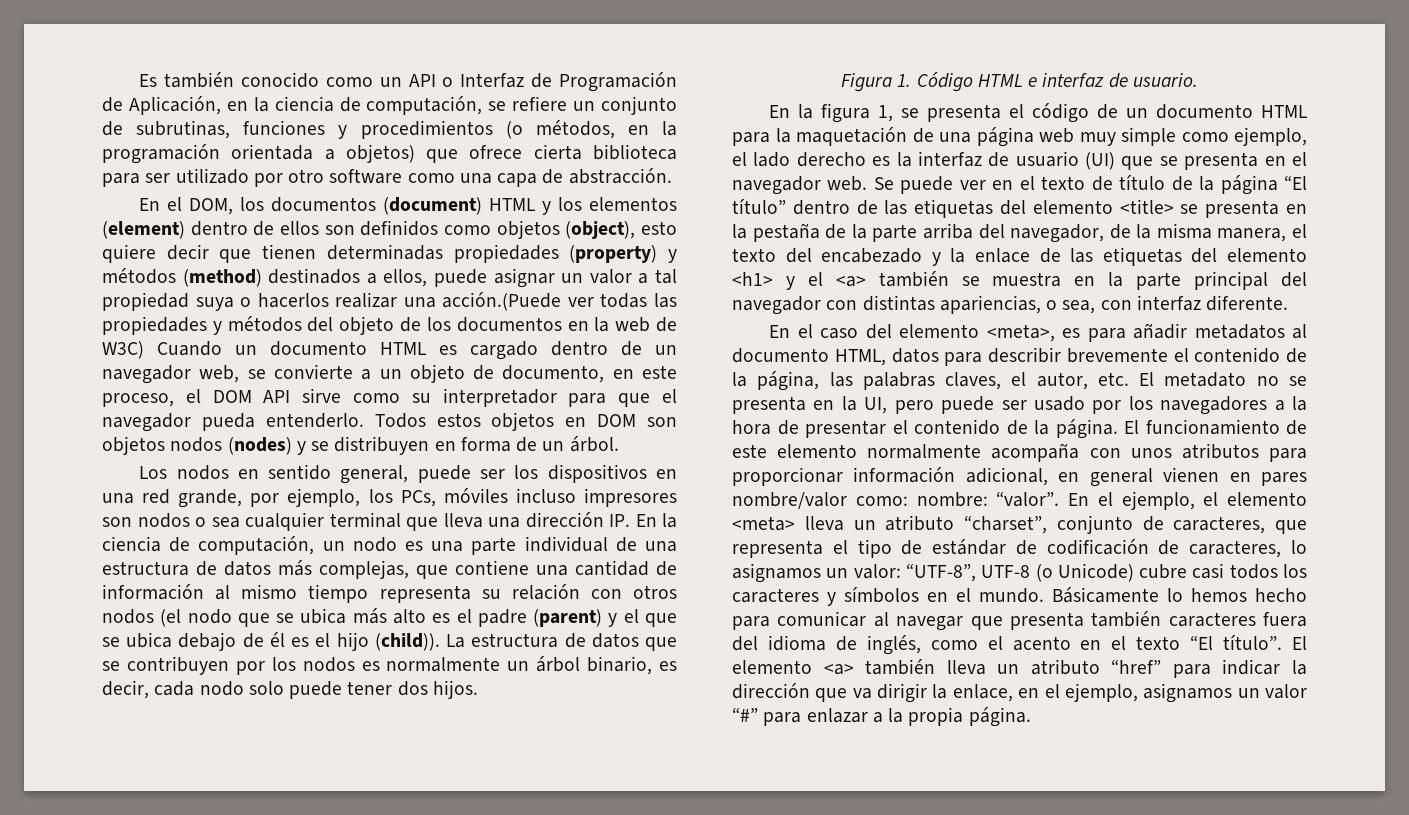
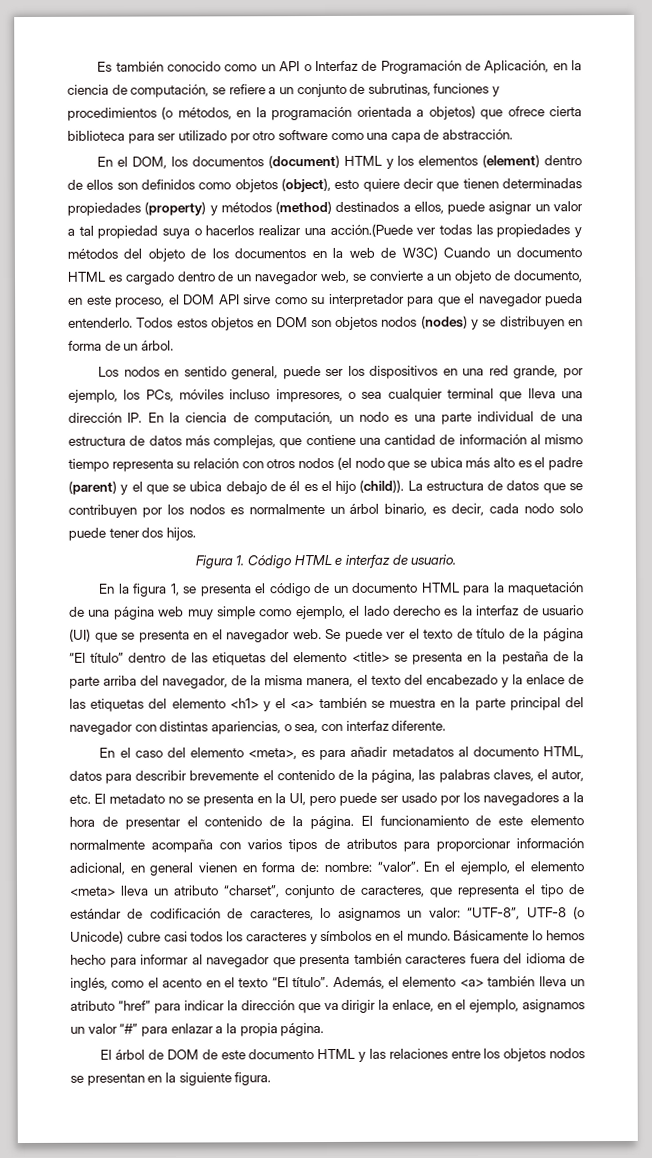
- Es también conocido como un API o Interfaz de Programación de Aplicación, en la ciencia de computación, se refiere un conjunto de subrutinas, funciones y procedimientos (o métodos, en la programación orientada a objetos) que ofrece cierta biblioteca para ser utilizado por otro software como una capa de abstracción.
+ Es también conocido como un API o Interfaz de Programación de Aplicación, en la ciencia de computación, se refiere a un conjunto de subrutinas, funciones y procedimientos (o métodos, en la programación orientada a objetos) que ofrece cierta biblioteca para ser utilizado por otro software como una capa de abstracción.
- Los nodos en sentido general, puede ser los dispositivos en una red grande, por ejemplo, los PCs, móviles incluso impresores son nodos o sea cualquier terminal que lleva una dirección IP. En la ciencia de computación, un nodo es una parte individual de una estructura de datos más complejas, que contiene una cantidad de información al mismo tiempo representa su relación con otros nodos (el nodo que se ubica más alto es el padre (parent) y el que se ubica debajo de él es el hijo (child)).
+ Los nodos en sentido general, puede ser los dispositivos en una red grande, por ejemplo, los PCs, móviles incluso impresores, o sea cualquier terminal que lleva una dirección IP. En la ciencia de computación, un nodo es una parte individual de una estructura de datos más complejas, que contiene una cantidad de información al mismo tiempo representa su relación con otros nodos (el nodo que se ubica más alto es el padre (parent) y el que se ubica debajo de él es el hijo (child)).
- Se puede ver en el texto de título de la página “El título” dentro de las etiquetas del elemento <title> se presenta en la pestaña de la parte arriba del navegador, de la misma manera, el texto del encabezado y la enlace de las etiquetas del elemento <h1> y el <a> también se muestra en la parte principal del navegador con distintas apariencias, o sea, con interfaz diferente.
+ Se puede ver el texto de título de la página “El título” dentro de las etiquetas del elemento <title> se presenta en la pestaña de la parte arriba del navegador, de la misma manera, el texto del encabezado y la enlace de las etiquetas del elemento <h1> y el <a> también se muestra en la parte principal del navegador con distintas apariencias, o sea, con interfaz diferente.
- El funcionamiento de este elemento normalmente acompaña con unos atributos para proporcionar información adicional, en general vienen en pares nombre/valor como: nombre: “valor”.
+ El funcionamiento de este elemento normalmente acompaña con varios tipos de atributos para proporcionar información adicional, en general vienen en forma de: nombre: “valor”.
- Básicamente lo hemos hecho para comunicar al navegar que presenta también caracteres fuera del idioma de inglés, como el acento en el texto “El título”.
+ Básicamente lo hemos hecho para informar al navegador que presenta también caracteres fuera del idioma de inglés, como el acento en el texto “El título”.
- El elemento <a> también lleva un atributo “href” para indicar la dirección que va dirigir la enlace, en el ejemplo, asignamos un valor “#” para enlazar a la propia página.
+ Además, el elemento <a> también lleva un atributo “href” para indicar la dirección que va dirigir la enlace, en el ejemplo, asignamos un valor “#” para enlazar a la propia página.
+ El árbol de DOM de este documento HTML y las relaciones entre los objetos nodos se presentan en la siguiente figura.

